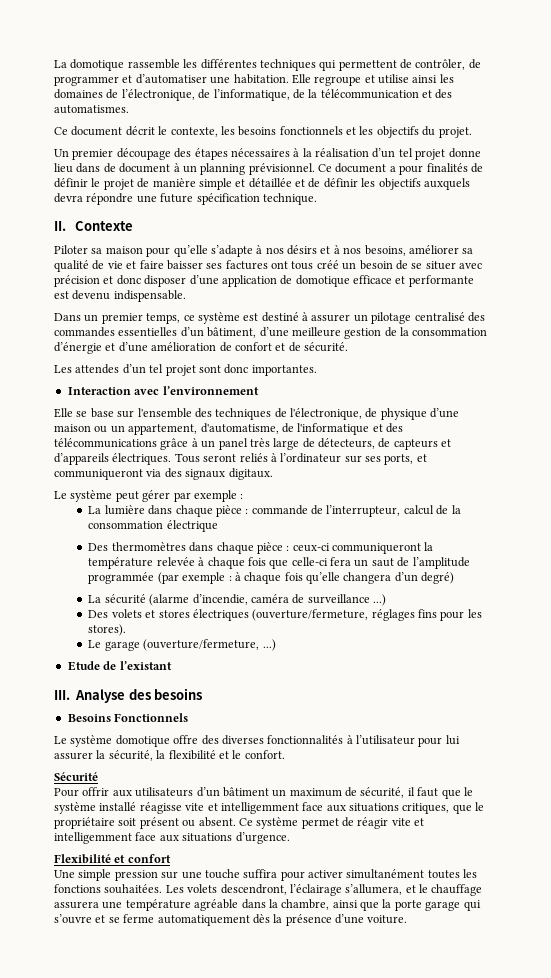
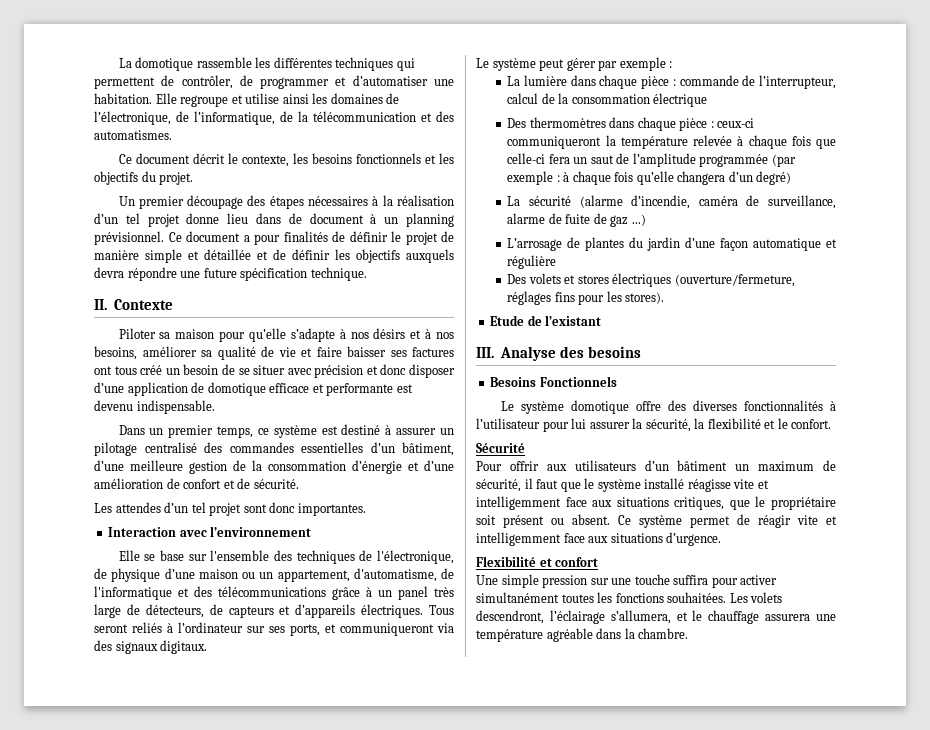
- La sécurité (alarme d’incendie, caméra de surveillance ...)
+ La sécurité (alarme d’incendie, caméra de surveillance, alarme de fuite de gaz ...)
+ L’arrosage de plantes du jardin d’une façon automatique et régulière
- Le garage (ouverture/fermeture, ...)
- Les volets descendront, l’éclairage s’allumera, et le chauffage assurera une température agréable dans la chambre, ainsi que la porte garage qui s’ouvre et se ferme automatiquement dès la présence d’une voiture.
+ Les volets descendront, l’éclairage s’allumera, et le chauffage assurera une température agréable dans la chambre.

